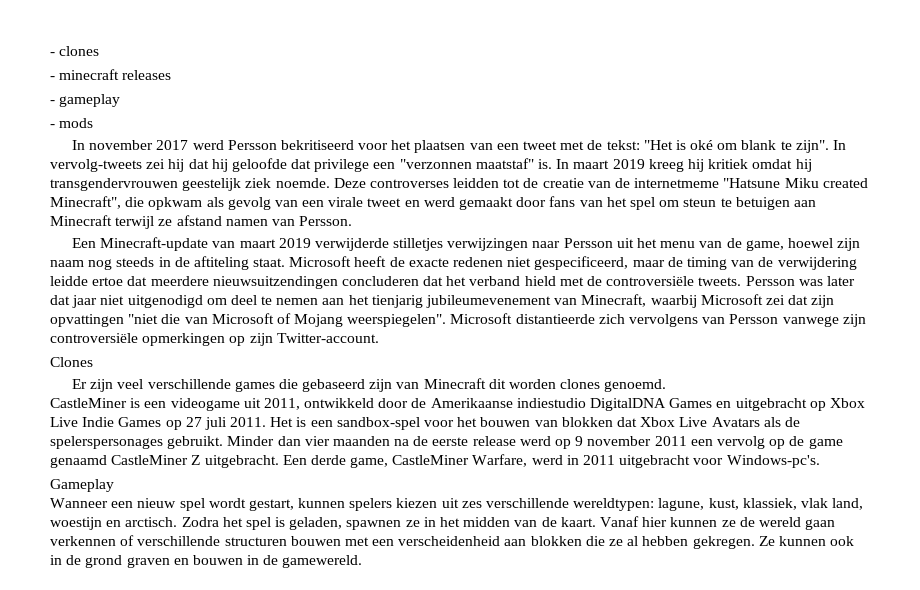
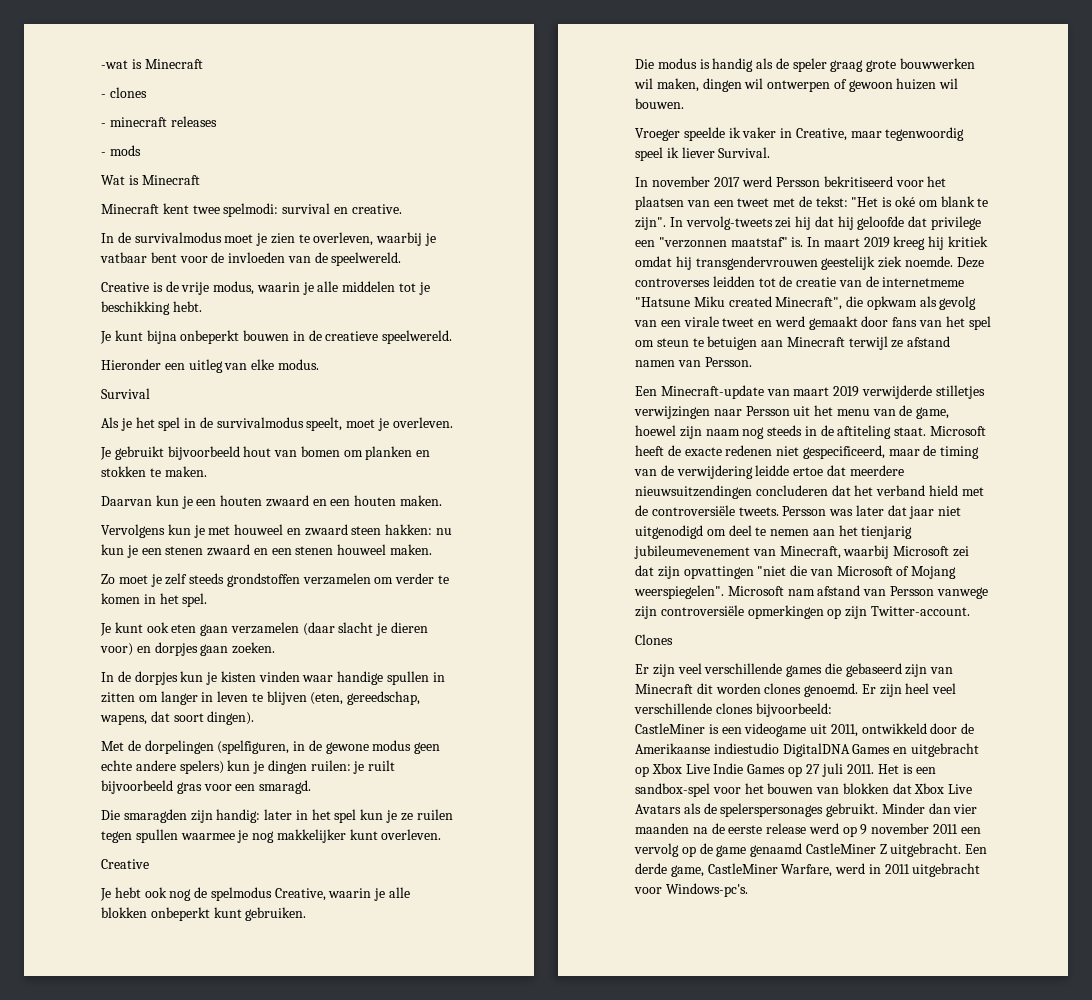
+ -wat is Minecraft
- - gameplay
  - mods
+ Wat is Minecraft
+ Minecraft kent twee spelmodi: survival en creative.
+ In de survivalmodus moet je zien te overleven, waarbij je vatbaar bent voor de invloeden van de speelwereld.
+ Creative is de vrije modus, waarin je alle middelen tot je beschikking hebt.
+ Je kunt bijna onbeperkt bouwen in de creatieve speelwereld.
+ Hieronder een uitleg van elke modus.
+ Survival
+ Als je het spel in de survivalmodus speelt, moet je overleven.
+ Je gebruikt bijvoorbeeld hout van bomen om planken en stokken te maken.
+ Daarvan kun je een houten zwaard en een houten maken.
+ Vervolgens kun je met houweel en zwaard steen hakken: nu kun je een stenen zwaard en een stenen houweel maken.
+ Zo moet je zelf steeds grondstoffen verzamelen om verder te komen in het spel.
+ Je kunt ook eten gaan verzamelen (daar slacht je dieren voor) en dorpjes gaan zoeken.
+ In de dorpjes kun je kisten vinden waar handige spullen in zitten om langer in leven te blijven (eten, gereedschap, wapens, dat soort dingen).
+ Met de dorpelingen (spelfiguren, in de gewone modus geen echte andere spelers) kun je dingen ruilen: je ruilt bijvoorbeeld gras voor een smaragd.
+ Die smaragden zijn handig: later in het spel kun je ze ruilen tegen spullen waarmee je nog makkelijker kunt overleven.
+ Creative
+ Je hebt ook nog de spelmodus Creative, waarin je alle blokken onbeperkt kunt gebruiken.
+ Die modus is handig als de speler graag grote bouwwerken wil maken, dingen wil ontwerpen of gewoon huizen wil bouwen.
+ Vroeger speelde ik vaker in Creative, maar tegenwoordig speel ik liever Survival.
- Microsoft distantieerde zich vervolgens van Persson vanwege zijn controversiële opmerkingen op zijn Twitter-account.
+ Microsoft nam afstand van Persson vanwege zijn controversiële opmerkingen op zijn Twitter-account.
+ Er zijn heel veel verschillende clones bijvoorbeeld:
- Gameplay
- Wanneer een nieuw spel wordt gestart, kunnen spelers kiezen uit zes verschillende wereldtypen: lagune, kust, klassiek, vlak land, woestijn en arctisch. Zodra het spel is geladen, spawnen ze in het midden van de kaart. Vanaf hier kunnen ze de wereld gaan verkennen of verschillende structuren bouwen met een verscheidenheid aan blokken die ze al hebben gekregen. Ze kunnen ook in de grond graven en bouwen in de gamewereld.

